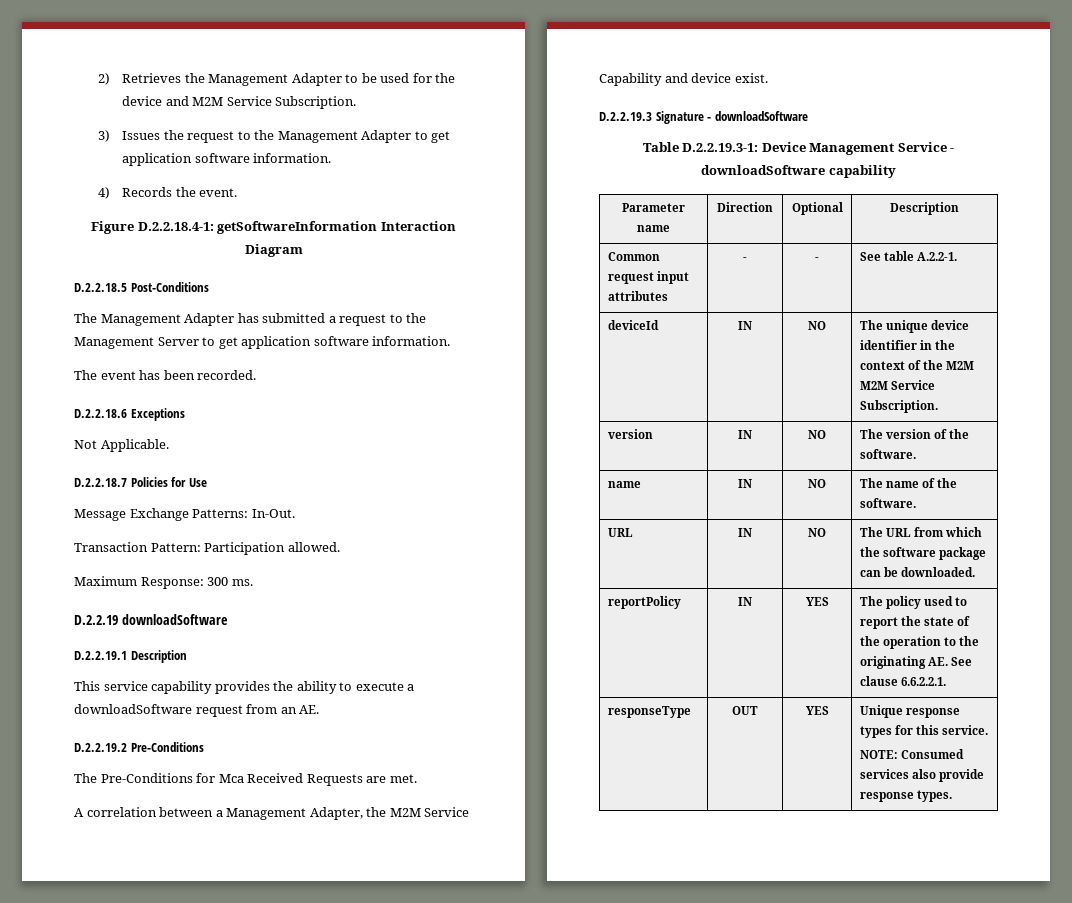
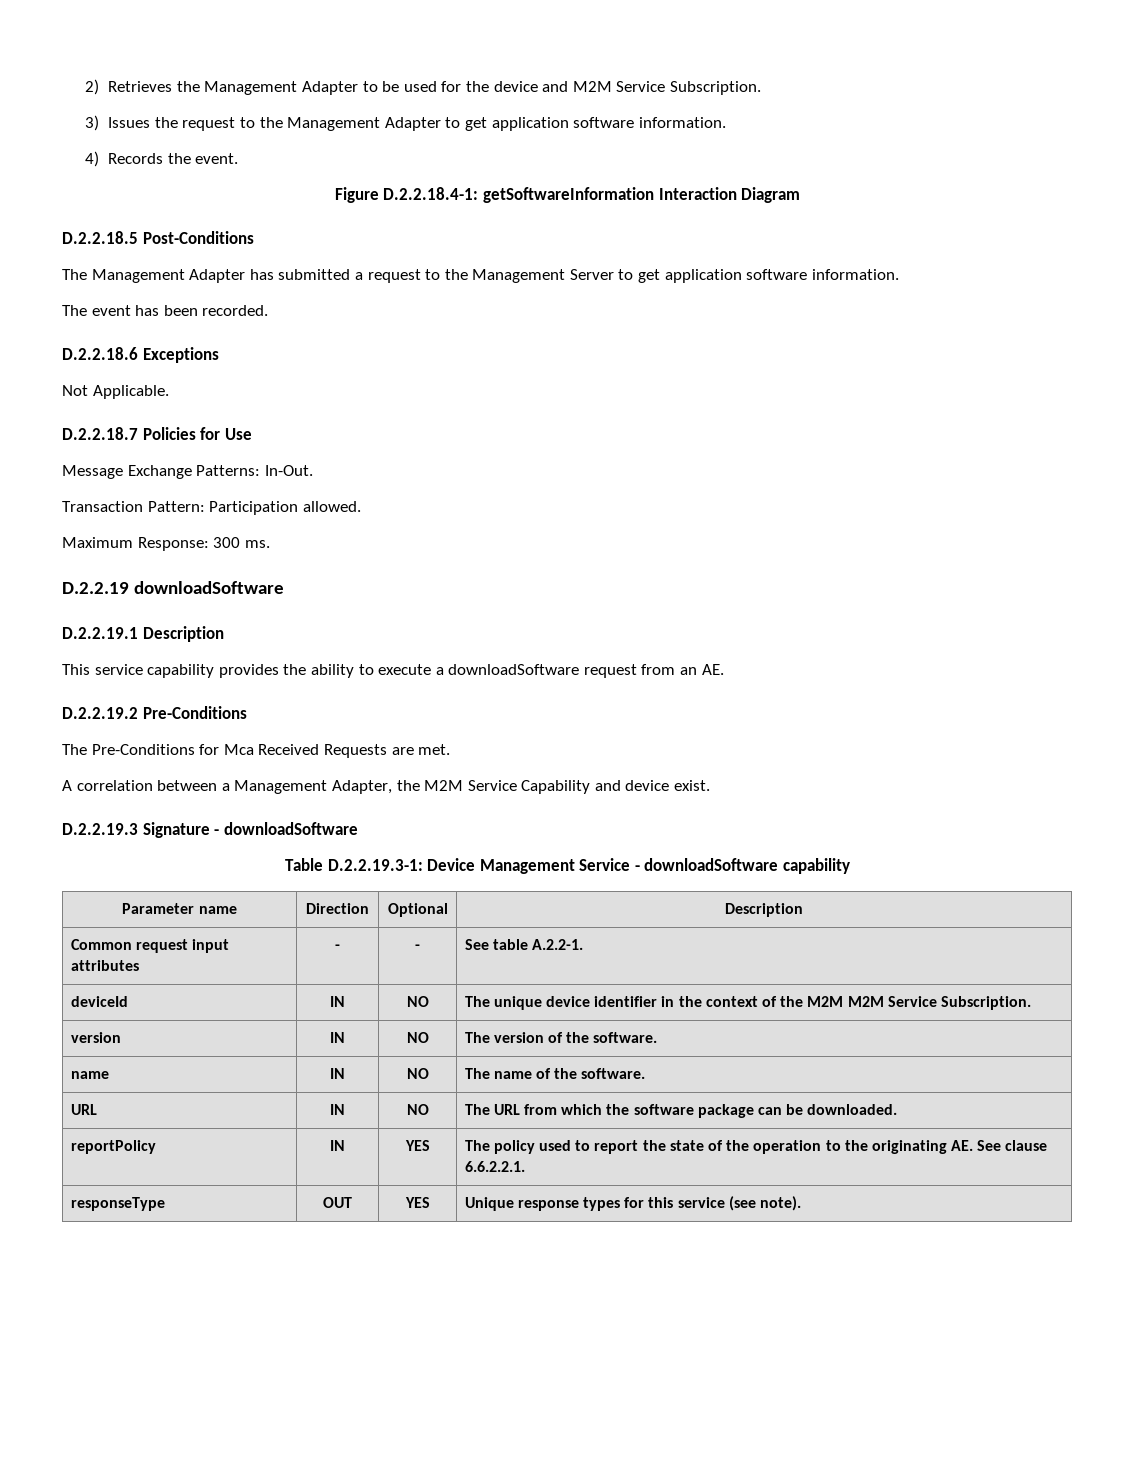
- responseType | OUT | YES | Unique response types for this service.
- NOTE: Consumed services also provide response types.
+ responseType | OUT | YES | Unique response types for this service (see note).

